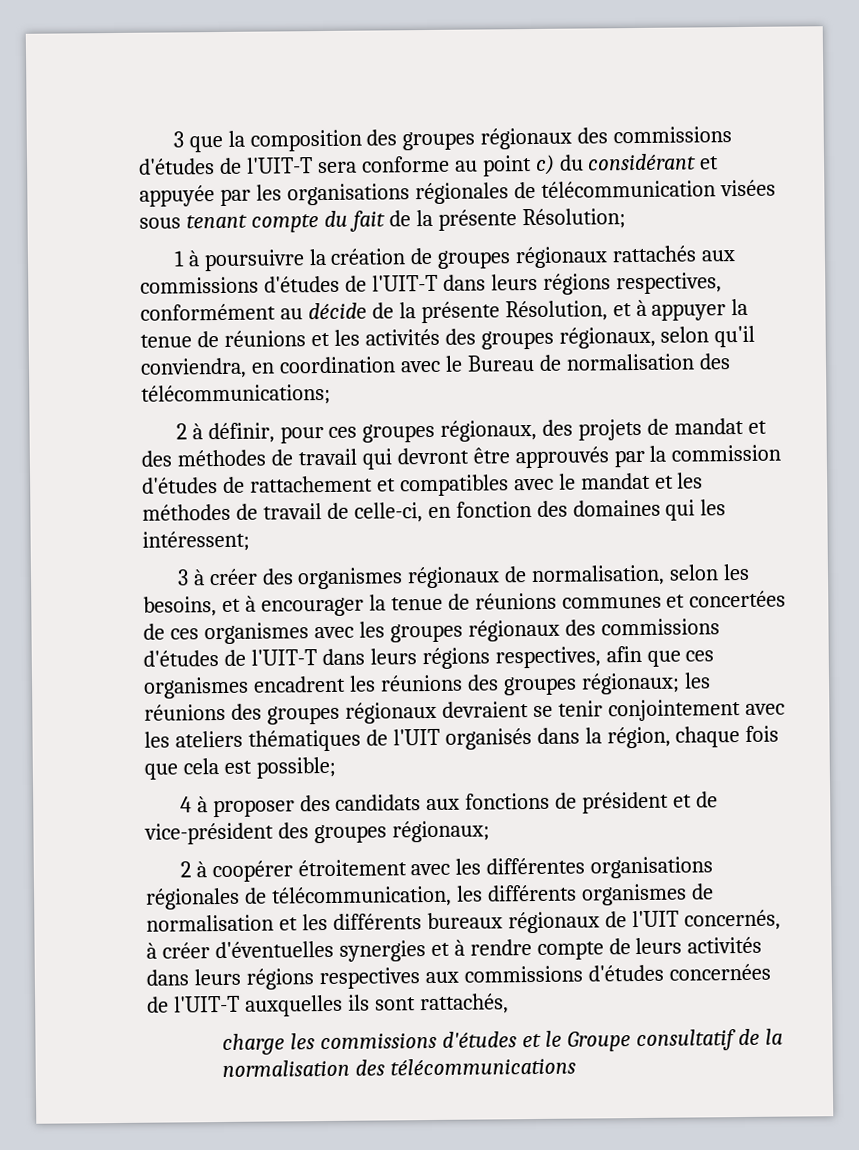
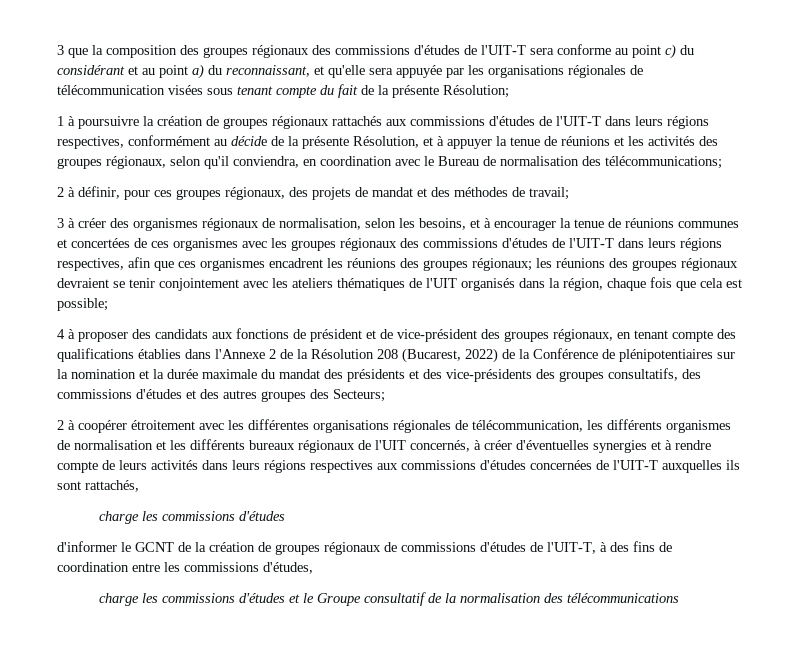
- 3 que la composition des groupes régionaux des commissions d'études de l'UIT-T sera conforme au point c) du considérant et appuyée par les organisations régionales de télécommunication visées sous tenant compte du fait de la présente Résolution;
+ 3 que la composition des groupes régionaux des commissions d'études de l'UIT-T sera conforme au point c) du considérant et au point a) du reconnaissant, et qu'elle sera appuyée par les organisations régionales de télécommunication visées sous tenant compte du fait de la présente Résolution;
- 2 à définir, pour ces groupes régionaux, des projets de mandat et des méthodes de travail qui devront être approuvés par la commission d'études de rattachement et compatibles avec le mandat et les méthodes de travail de celle-ci, en fonction des domaines qui les intéressent;
+ 2 à définir, pour ces groupes régionaux, des projets de mandat et des méthodes de travail;
- 4 à proposer des candidats aux fonctions de président et de vice-président des groupes régionaux;
+ 4 à proposer des candidats aux fonctions de président et de vice-président des groupes régionaux, en tenant compte des qualifications établies dans l'Annexe 2 de la Résolution 208 (Bucarest, 2022) de la Conférence de plénipotentiaires sur la nomination et la durée maximale du mandat des présidents et des vice-présidents des groupes consultatifs, des commissions d'études et des autres groupes des Secteurs;
  2 à coopérer étroitement avec les différentes organisations régionales de télécommunication, les différents organismes de normalisation et les différents bureaux régionaux de l'UIT concernés, à créer d'éventuelles synergies et à rendre compte de leurs activités dans leurs régions respectives aux commissions d'études concernées de l'UIT-T auxquelles ils sont rattachés,
+ charge les commissions d'études
+ d'informer le GCNT de la création de groupes régionaux de commissions d'études de l'UIT-T, à des fins de coordination entre les commissions d'études,

